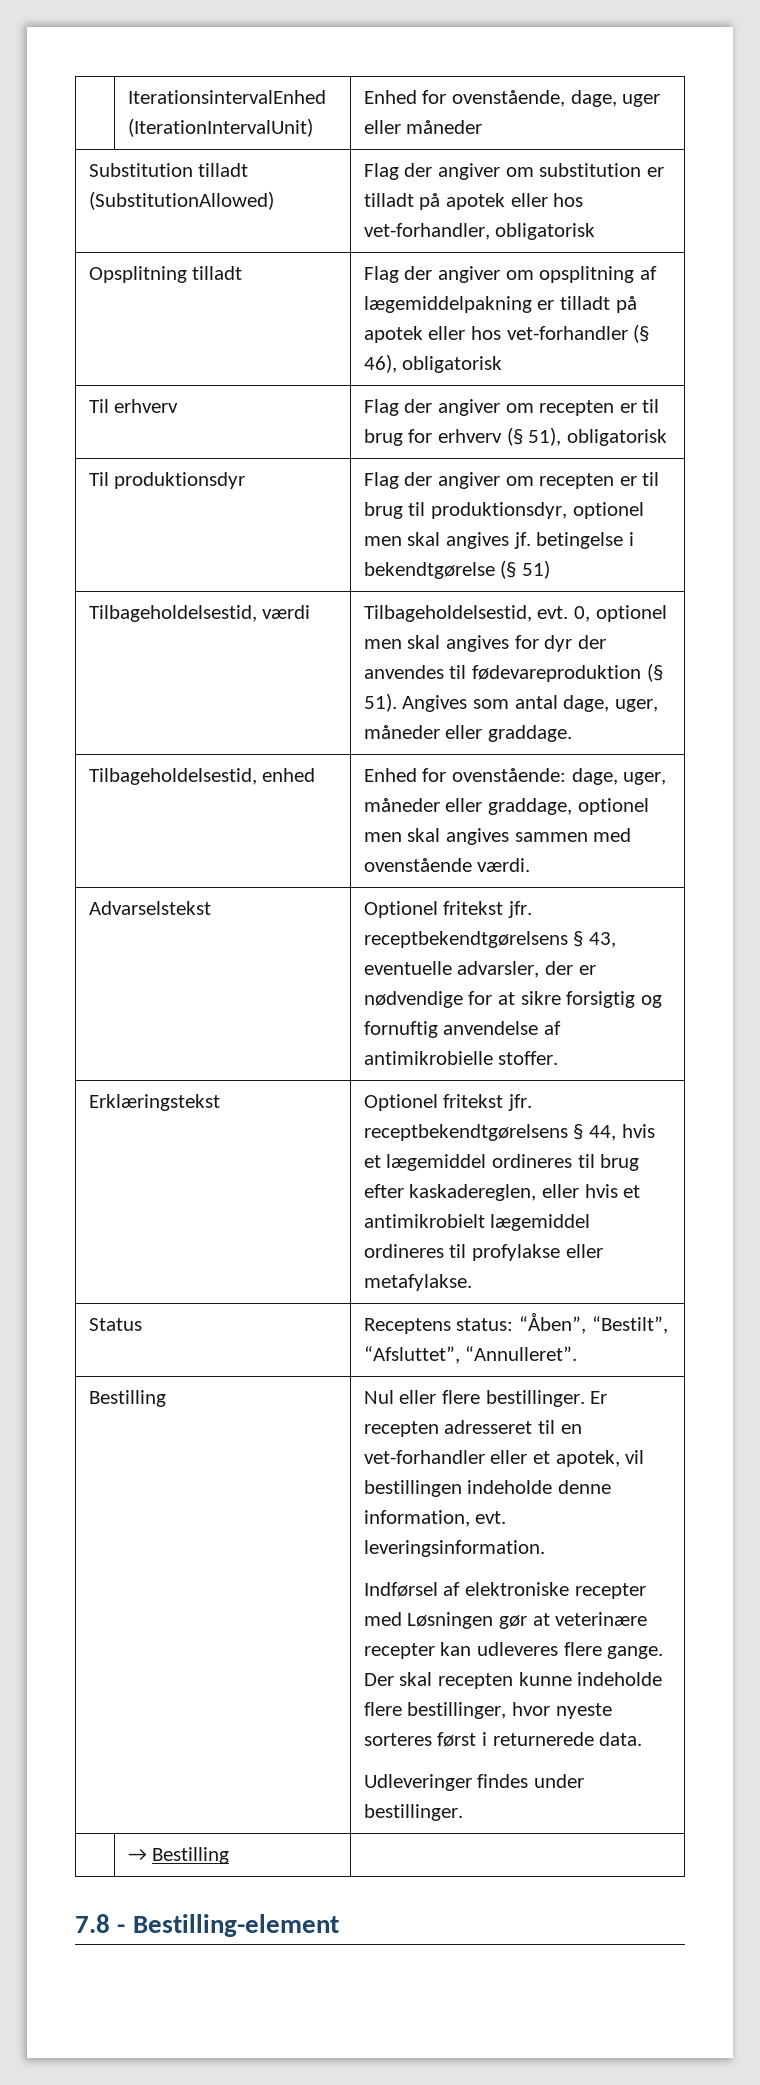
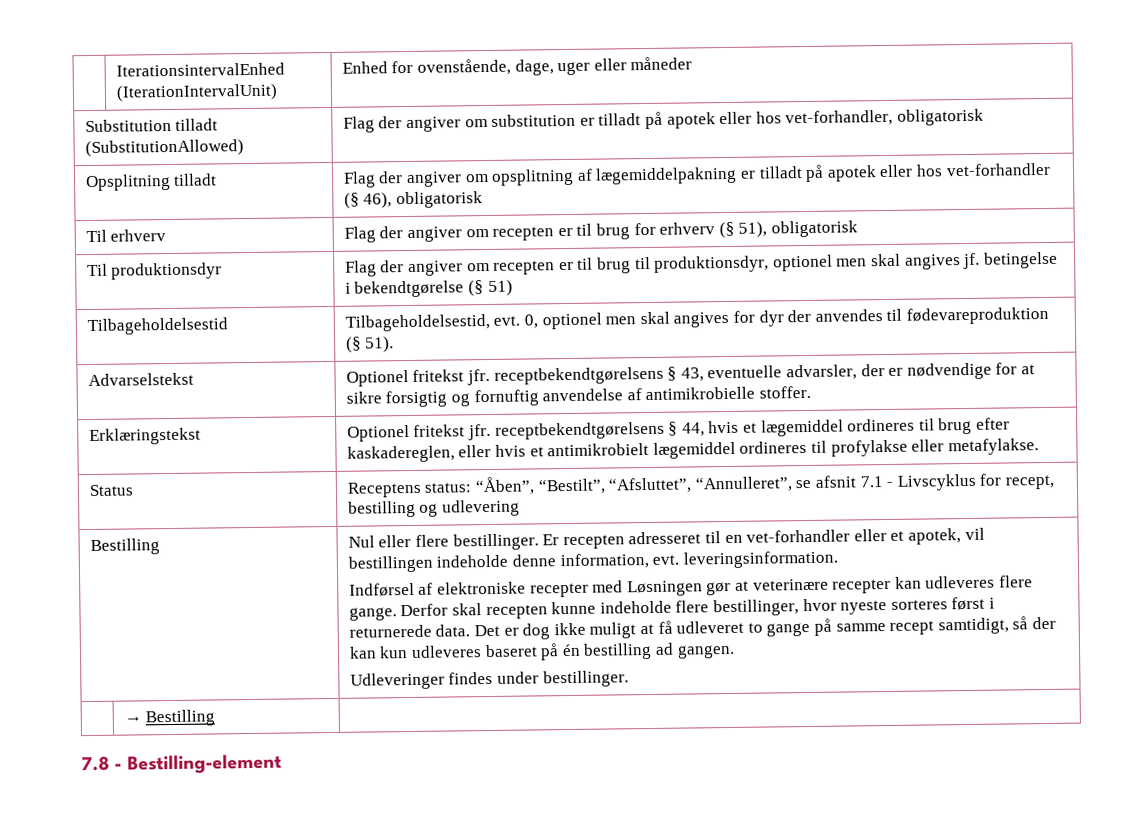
- Tilbageholdelsestid, værdi | Tilbageholdelsestid, evt. 0, optionel men skal angives for dyr der anvendes til fødevareproduktion (§ 51). Angives som antal dage, uger, måneder eller graddage.
- Tilbageholdelsestid, enhed | Enhed for ovenstående: dage, uger, måneder eller graddage, optionel men skal angives sammen med ovenstående værdi.
+ Tilbageholdelsestid | Tilbageholdelsestid, evt. 0, optionel men skal angives for dyr der anvendes til fødevareproduktion (§ 51).
- Status | Receptens status: “Åben”, “Bestilt”, “Afsluttet”, “Annulleret”.
+ Status | Receptens status: “Åben”, “Bestilt”, “Afsluttet”, “Annulleret”, se afsnit 7.1 - Livscyklus for recept, bestilling og udlevering
- Der skal recepten kunne indeholde flere bestillinger, hvor nyeste sorteres først i returnerede data.
+ Derfor skal recepten kunne indeholde flere bestillinger, hvor nyeste sorteres først i returnerede data. Det er dog ikke muligt at få udleveret to gange på samme recept samtidigt, så der kan kun udleveres baseret på én bestilling ad gangen.

